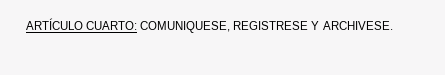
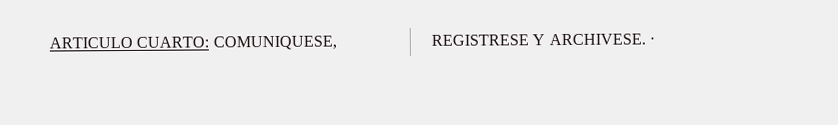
- ARTÍCULO CUARTO: COMUNIQUESE, REGISTRESE Y ARCHIVESE.
+ ARTICULO CUARTO: COMUNIQUESE, REGISTRESE Y ARCHIVESE.
+ ·

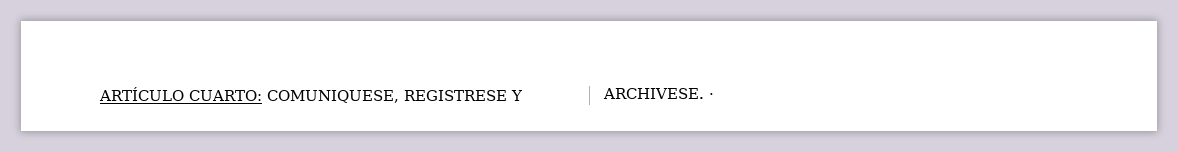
- ARTICULO CUARTO: COMUNIQUESE, REGISTRESE Y ARCHIVESE.
+ ARTÍCULO CUARTO: COMUNIQUESE, REGISTRESE Y ARCHIVESE.

